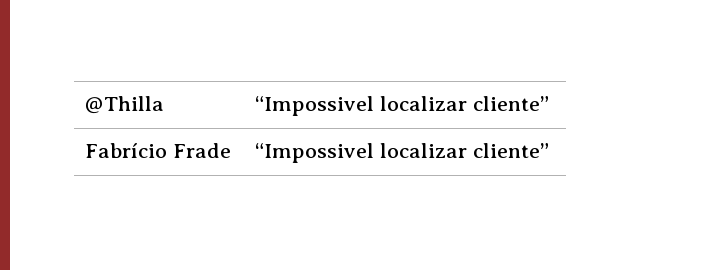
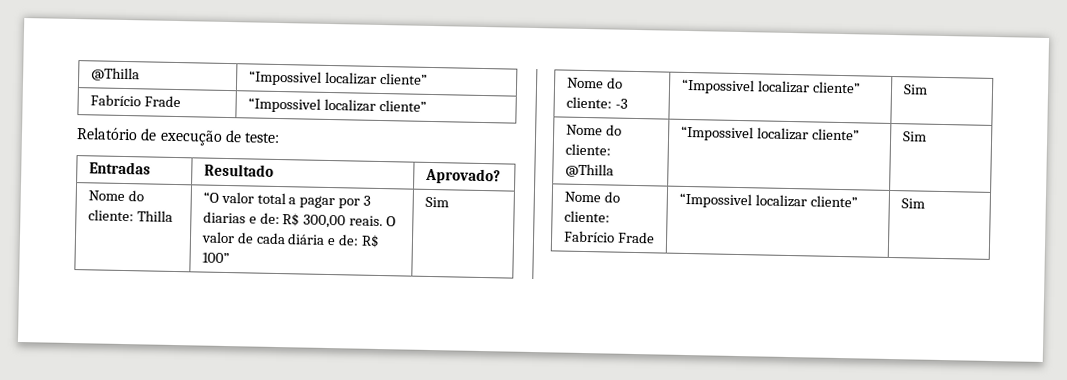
+ Relatório de execução de teste:
+ Entradas | Resultado | Aprovado?
+ Nome do cliente: Thilla | “O valor total a pagar por 3 diarias e de: R$ 300,00 reais. O valor de cada diária e de: R$ 100” | Sim
+ Nome do cliente: -3 | “Impossivel localizar cliente” | Sim
+ Nome do cliente: @Thilla | “Impossivel localizar cliente” | Sim
+ Nome do cliente: Fabrício Frade | “Impossivel localizar cliente” | Sim

